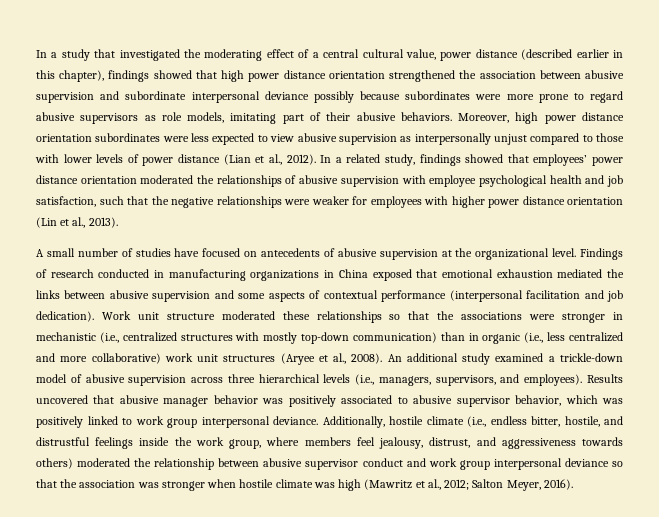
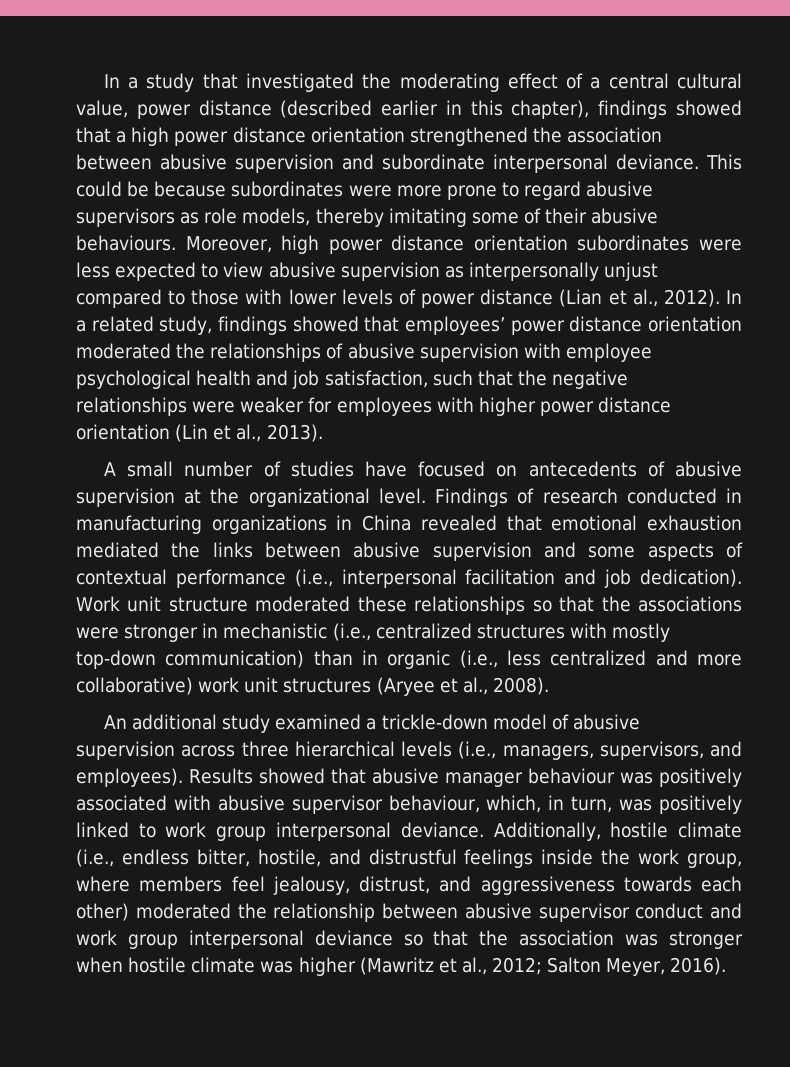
- In a study that investigated the moderating effect of a central cultural value, power distance (described earlier in this chapter), findings showed that high power distance orientation strengthened the association between abusive supervision and subordinate interpersonal deviance possibly because subordinates were more prone to regard abusive supervisors as role models, imitating part of their abusive behaviors.
+ In a study that investigated the moderating effect of a central cultural value, power distance (described earlier in this chapter), findings showed that a high power distance orientation strengthened the association between abusive supervision and subordinate interpersonal deviance. This could be because subordinates were more prone to regard abusive supervisors as role models, thereby imitating some of their abusive behaviours.
- Findings of research conducted in manufacturing organizations in China exposed that emotional exhaustion mediated the links between abusive supervision and some aspects of contextual performance (interpersonal facilitation and job dedication).
+ Findings of research conducted in manufacturing organizations in China revealed that emotional exhaustion mediated the links between abusive supervision and some aspects of contextual performance (i.e., interpersonal facilitation and job dedication).
- Work unit structure moderated these relationships so that the associations were stronger in mechanistic (i.e., centralized structures with mostly top-down communication) than in organic (i.e., less centralized and more collaborative) work unit structures (Aryee et al., 2008). An additional study examined a trickle-down model of abusive supervision across three hierarchical levels (i.e., managers, supervisors, and employees).
+ Work unit structure moderated these relationships so that the associations were stronger in mechanistic (i.e., centralized structures with mostly top-down communication) than in organic (i.e., less centralized and more collaborative) work unit structures (Aryee et al., 2008).
+ An additional study examined a trickle-down model of abusive supervision across three hierarchical levels (i.e., managers, supervisors, and employees).
- Results uncovered that abusive manager behavior was positively associated to abusive supervisor behavior, which was positively linked to work group interpersonal deviance.
+ Results showed that abusive manager behaviour was positively associated with abusive supervisor behaviour, which, in turn, was positively linked to work group interpersonal deviance.
- Additionally, hostile climate (i.e., endless bitter, hostile, and distrustful feelings inside the work group, where members feel jealousy, distrust, and aggressiveness towards others) moderated the relationship between abusive supervisor conduct and work group interpersonal deviance so that the association was stronger when hostile climate was high (Mawritz et al., 2012; Salton Meyer, 2016).
+ Additionally, hostile climate (i.e., endless bitter, hostile, and distrustful feelings inside the work group, where members feel jealousy, distrust, and aggressiveness towards each other) moderated the relationship between abusive supervisor conduct and work group interpersonal deviance so that the association was stronger when hostile climate was higher (Mawritz et al., 2012; Salton Meyer, 2016).

